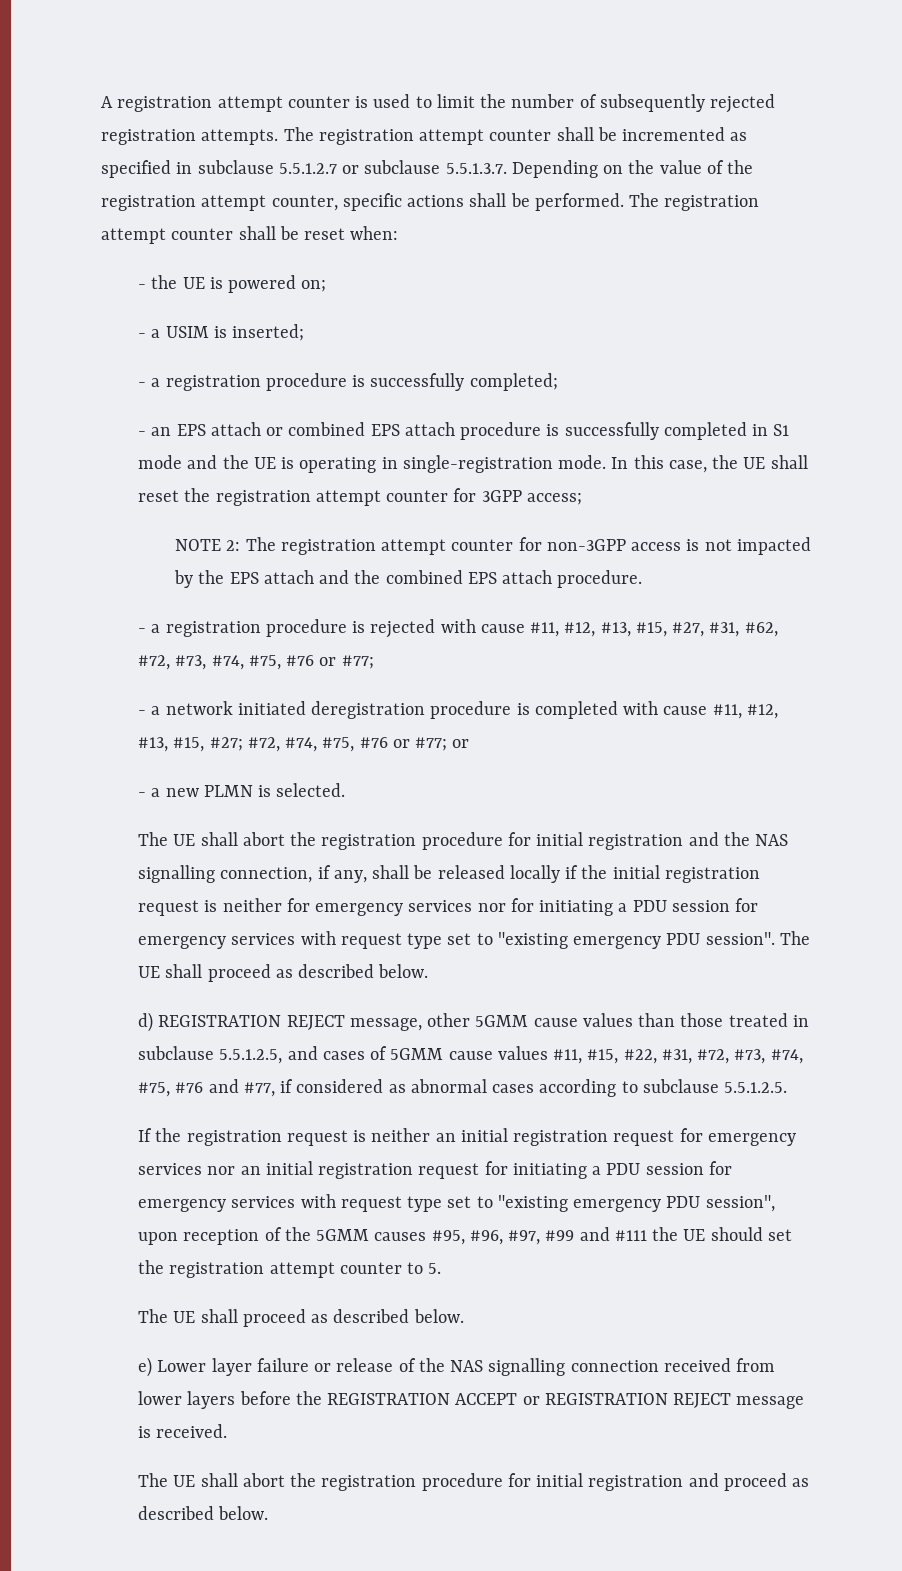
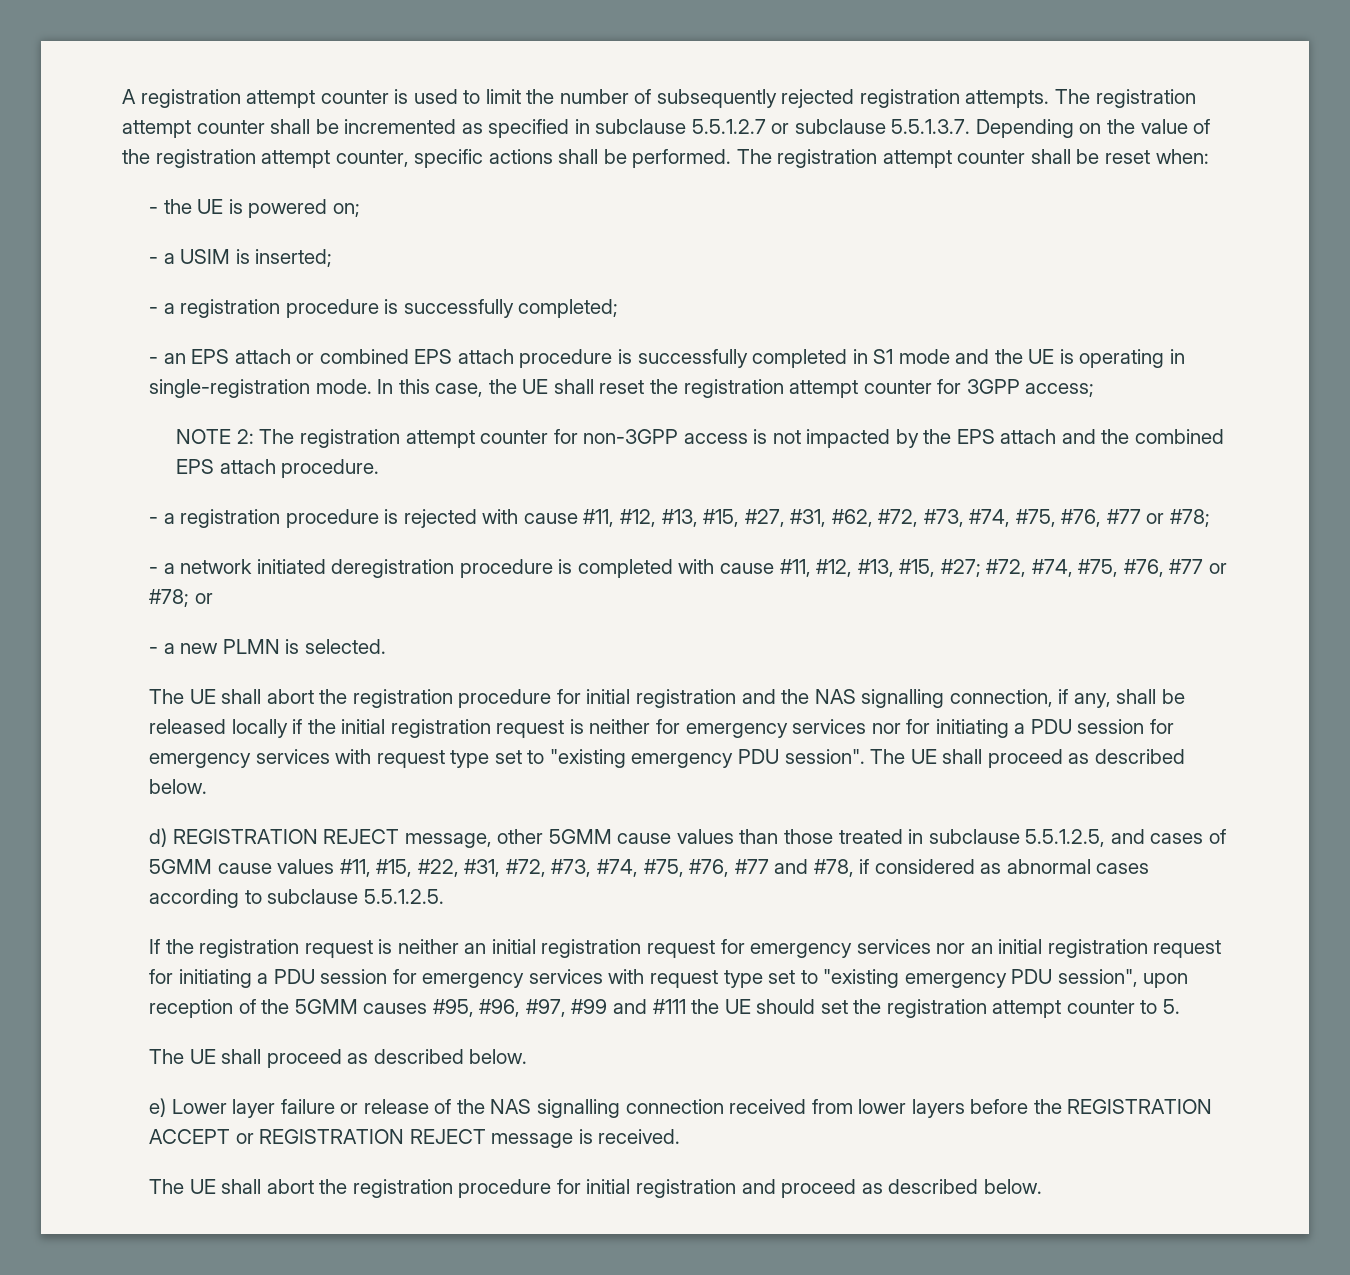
- - a registration procedure is rejected with cause #11, #12, #13, #15, #27, #31, #62, #72, #73, #74, #75, #76 or #77;
+ - a registration procedure is rejected with cause #11, #12, #13, #15, #27, #31, #62, #72, #73, #74, #75, #76, #77 or #78;
- - a network initiated deregistration procedure is completed with cause #11, #12, #13, #15, #27; #72, #74, #75, #76 or #77; or
+ - a network initiated deregistration procedure is completed with cause #11, #12, #13, #15, #27; #72, #74, #75, #76, #77 or #78; or
- d) REGISTRATION REJECT message, other 5GMM cause values than those treated in subclause 5.5.1.2.5, and cases of 5GMM cause values #11, #15, #22, #31, #72, #73, #74, #75, #76 and #77, if considered as abnormal cases according to subclause 5.5.1.2.5.
+ d) REGISTRATION REJECT message, other 5GMM cause values than those treated in subclause 5.5.1.2.5, and cases of 5GMM cause values #11, #15, #22, #31, #72, #73, #74, #75, #76, #77 and #78, if considered as abnormal cases according to subclause 5.5.1.2.5.

